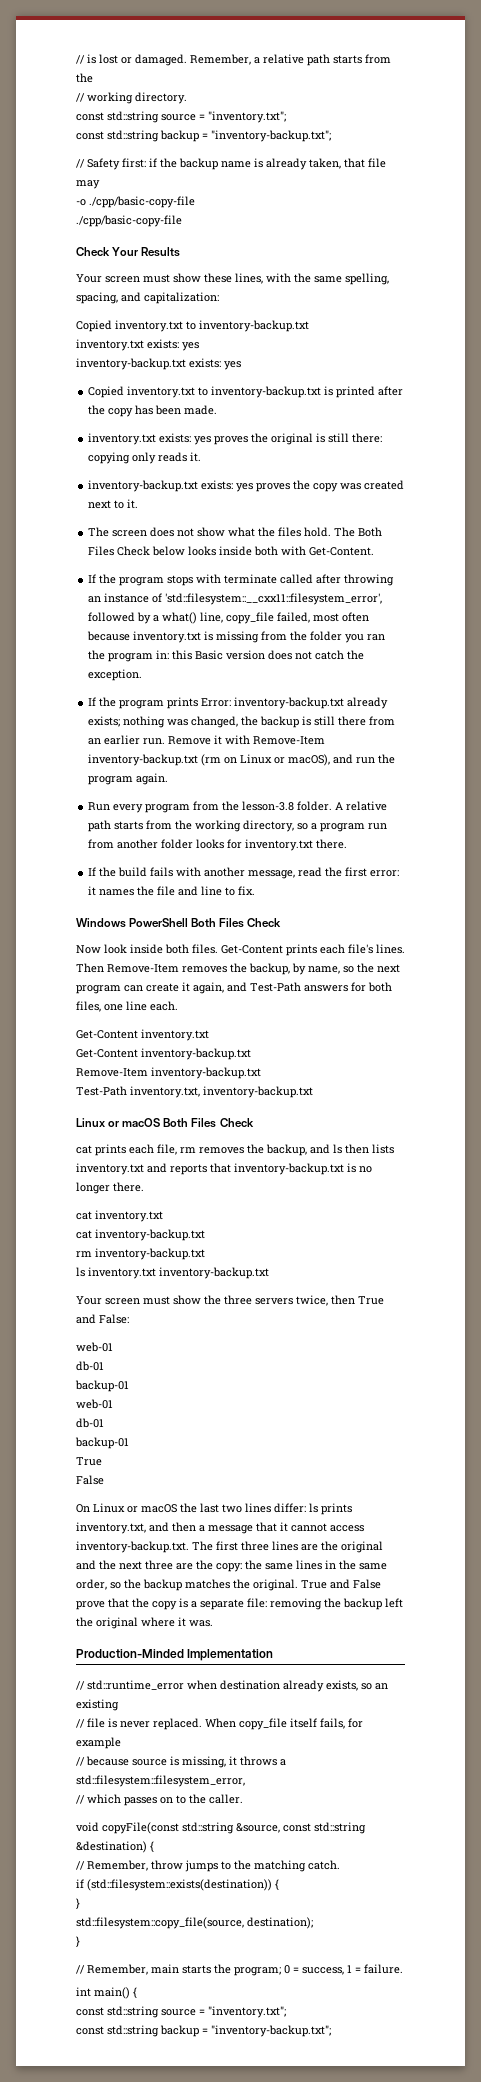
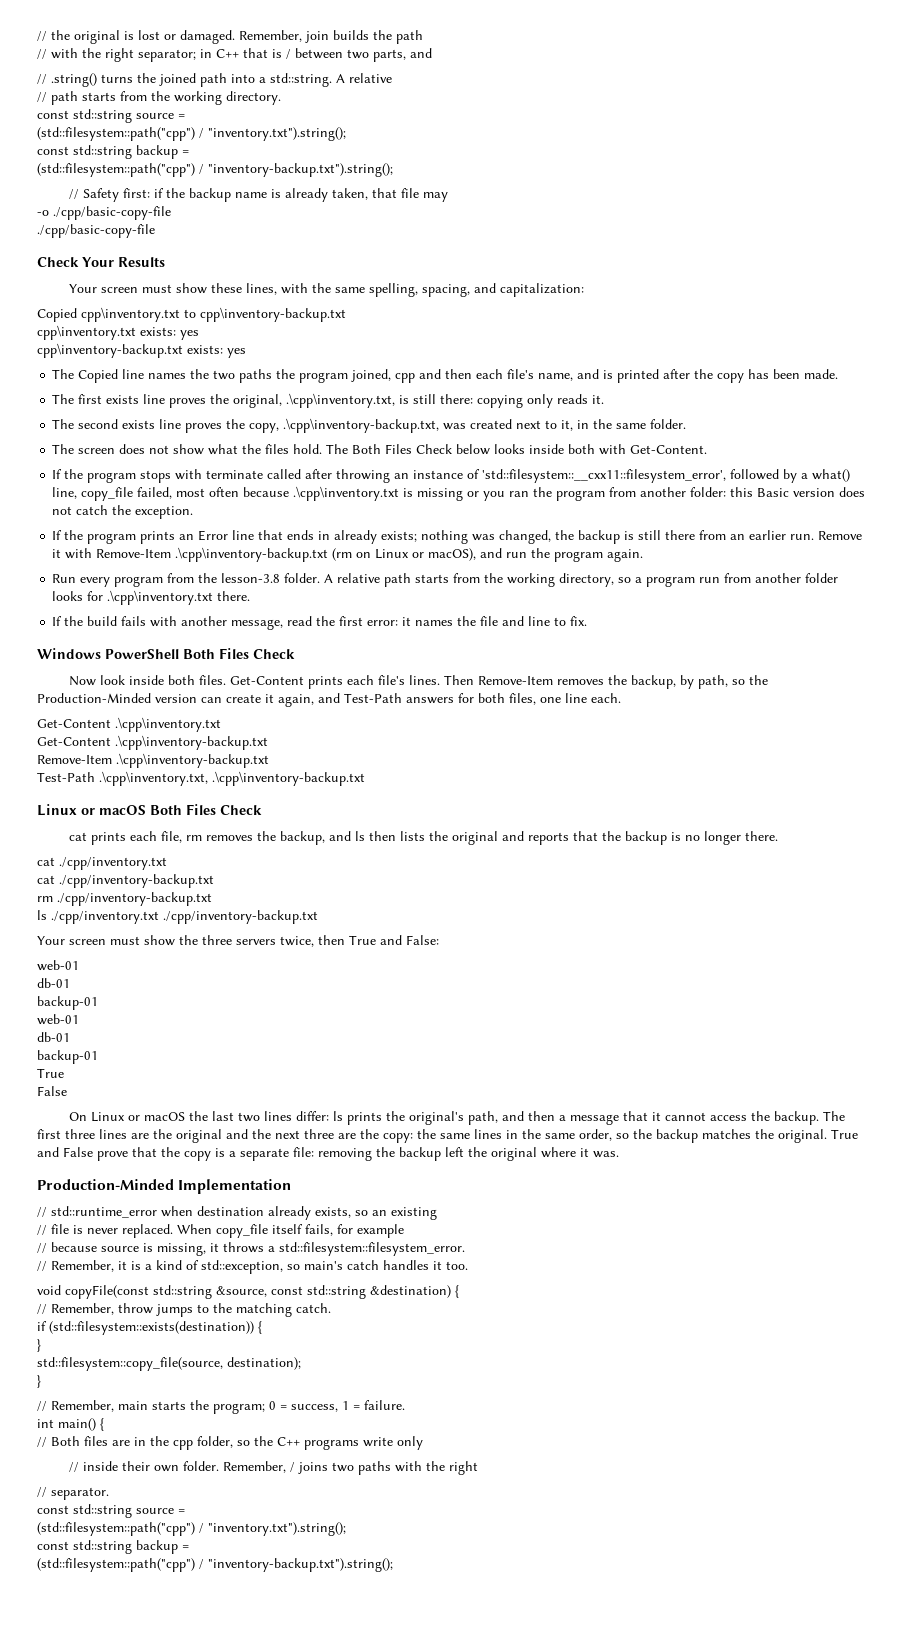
- // is lost or damaged.
+ // the original is lost or damaged.
- Remember, a relative path starts from the
- // working directory.
- const std::string source = "inventory.txt";
- const std::string backup = "inventory-backup.txt";
+ Remember, join builds the path
+ // with the right separator; in C++ that is / between two parts, and
+ // .string() turns the joined path into a std::string. A relative
+ // path starts from the working directory.
+ const std::string source =
+ (std::filesystem::path("cpp") / "inventory.txt").string();
+ const std::string backup =
+ (std::filesystem::path("cpp") / "inventory-backup.txt").string();
  Your screen must show these lines, with the same spelling, spacing, and capitalization:
- Copied inventory.txt to inventory-backup.txt
- inventory.txt exists: yes
- inventory-backup.txt exists: yes
- Copied inventory.txt to inventory-backup.txt is printed after the copy has been made.
+ Copied cpp\inventory.txt to cpp\inventory-backup.txt
+ cpp\inventory.txt exists: yes
+ cpp\inventory-backup.txt exists: yes
+ The Copied line names the two paths the program joined, cpp and then each file's name, and is printed after the copy has been made.
- inventory.txt exists: yes proves the original is still there: copying only reads it.
+ The first exists line proves the original, .\cpp\inventory.txt, is still there: copying only reads it.
- inventory-backup.txt exists: yes proves the copy was created next to it.
+ The second exists line proves the copy, .\cpp\inventory-backup.txt, was created next to it, in the same folder.
- If the program stops with terminate called after throwing an instance of 'std::filesystem::__cxx11::filesystem_error', followed by a what() line, copy_file failed, most often because inventory.txt is missing from the folder you ran the program in: this Basic version does not catch the exception.
+ If the program stops with terminate called after throwing an instance of 'std::filesystem::__cxx11::filesystem_error', followed by a what() line, copy_file failed, most often because .\cpp\inventory.txt is missing or you ran the program from another folder: this Basic version does not catch the exception.
- If the program prints Error: inventory-backup.txt already exists; nothing was changed, the backup is still there from an earlier run.
+ If the program prints an Error line that ends in already exists; nothing was changed, the backup is still there from an earlier run.
- Remove it with Remove-Item inventory-backup.txt (rm on Linux or macOS), and run the program again.
+ Remove it with Remove-Item .\cpp\inventory-backup.txt (rm on Linux or macOS), and run the program again.
- A relative path starts from the working directory, so a program run from another folder looks for inventory.txt there.
+ A relative path starts from the working directory, so a program run from another folder looks for .\cpp\inventory.txt there.
- Then Remove-Item removes the backup, by name, so the next program can create it again, and Test-Path answers for both files, one line each.
+ Then Remove-Item removes the backup, by path, so the Production-Minded version can create it again, and Test-Path answers for both files, one line each.
- Get-Content inventory.txt
- Get-Content inventory-backup.txt
- Remove-Item inventory-backup.txt
- Test-Path inventory.txt, inventory-backup.txt
+ Get-Content .\cpp\inventory.txt
+ Get-Content .\cpp\inventory-backup.txt
+ Remove-Item .\cpp\inventory-backup.txt
+ Test-Path .\cpp\inventory.txt, .\cpp\inventory-backup.txt
- cat prints each file, rm removes the backup, and ls then lists inventory.txt and reports that inventory-backup.txt is no longer there.
+ cat prints each file, rm removes the backup, and ls then lists the original and reports that the backup is no longer there.
- cat inventory.txt
- cat inventory-backup.txt
- rm inventory-backup.txt
- ls inventory.txt inventory-backup.txt
+ cat ./cpp/inventory.txt
+ cat ./cpp/inventory-backup.txt
+ rm ./cpp/inventory-backup.txt
+ ls ./cpp/inventory.txt ./cpp/inventory-backup.txt
- On Linux or macOS the last two lines differ: ls prints inventory.txt, and then a message that it cannot access inventory-backup.txt. The first three lines are the original and the next three are the copy: the same lines in the same order, so the backup matches the original.
+ On Linux or macOS the last two lines differ: ls prints the original's path, and then a message that it cannot access the backup. The first three lines are the original and the next three are the copy: the same lines in the same order, so the backup matches the original.
- // because source is missing, it throws a std::filesystem::filesystem_error,
- // which passes on to the caller.
+ // because source is missing, it throws a std::filesystem::filesystem_error.
+ // Remember, it is a kind of std::exception, so main's catch handles it too.
  int main() {
- const std::string source = "inventory.txt";
- const std::string backup = "inventory-backup.txt";
+ // Both files are in the cpp folder, so the C++ programs write only
+ // inside their own folder. Remember, / joins two paths with the right
+ // separator.
+ const std::string source =
+ (std::filesystem::path("cpp") / "inventory.txt").string();
+ const std::string backup =
+ (std::filesystem::path("cpp") / "inventory-backup.txt").string();

